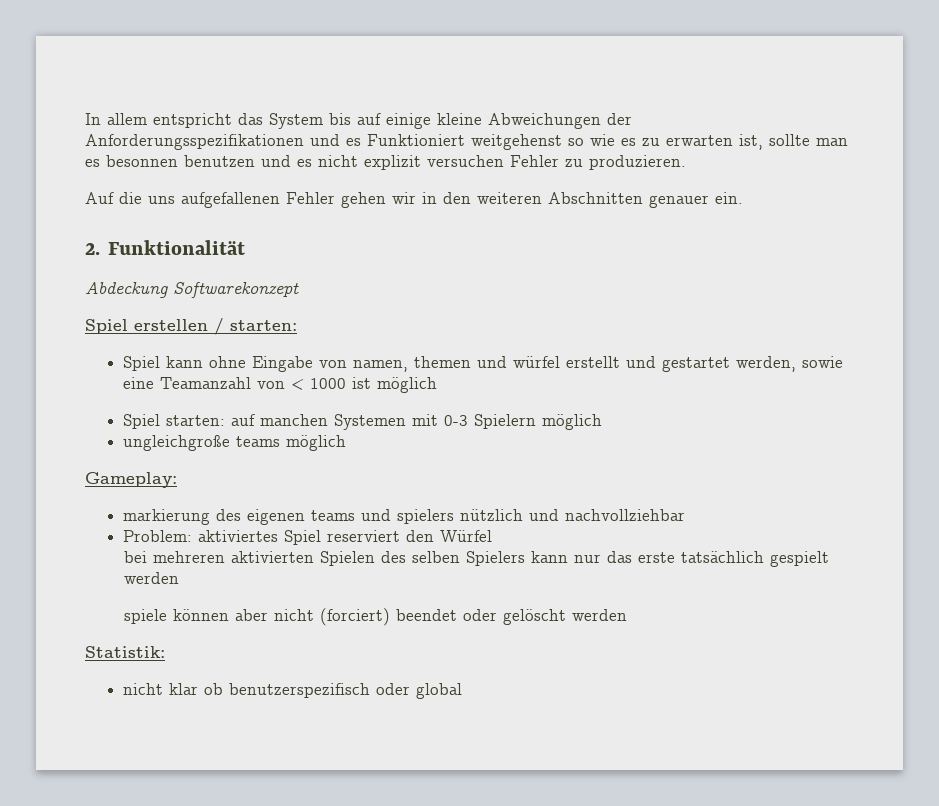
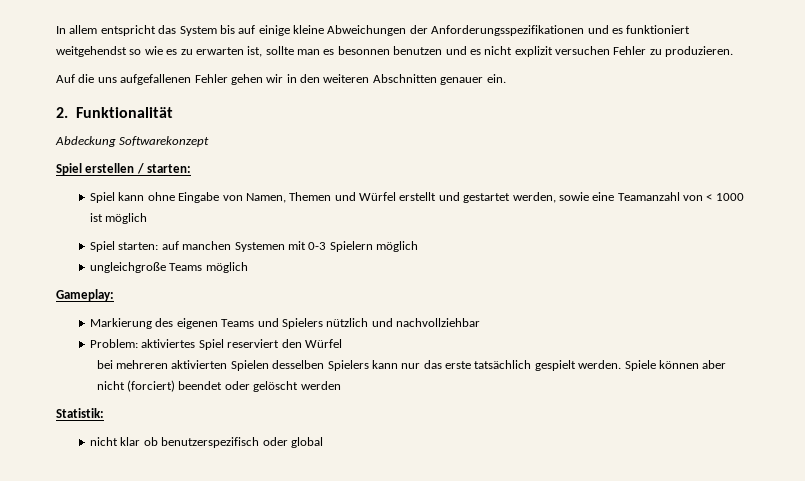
- In allem entspricht das System bis auf einige kleine Abweichungen der Anforderungsspezifikationen und es Funktioniert weitgehenst so wie es zu erwarten ist, sollte man es besonnen benutzen und es nicht explizit versuchen Fehler zu produzieren.
+ In allem entspricht das System bis auf einige kleine Abweichungen der Anforderungsspezifikationen und es funktioniert weitgehendst so wie es zu erwarten ist, sollte man es besonnen benutzen und es nicht explizit versuchen Fehler zu produzieren.
- Spiel kann ohne Eingabe von namen, themen und würfel erstellt und gestartet werden, sowie eine Teamanzahl von < 1000 ist möglich
+ Spiel kann ohne Eingabe von Namen, Themen und Würfel erstellt und gestartet werden, sowie eine Teamanzahl von < 1000 ist möglich
- ungleichgroße teams möglich
+ ungleichgroße Teams möglich
- markierung des eigenen teams und spielers nützlich und nachvollziehbar
+ Markierung des eigenen Teams und Spielers nützlich und nachvollziehbar
- bei mehreren aktivierten Spielen des selben Spielers kann nur das erste tatsächlich gespielt werden
- spiele können aber nicht (forciert) beendet oder gelöscht werden
+ bei mehreren aktivierten Spielen desselben Spielers kann nur das erste tatsächlich gespielt werden. Spiele können aber nicht (forciert) beendet oder gelöscht werden

